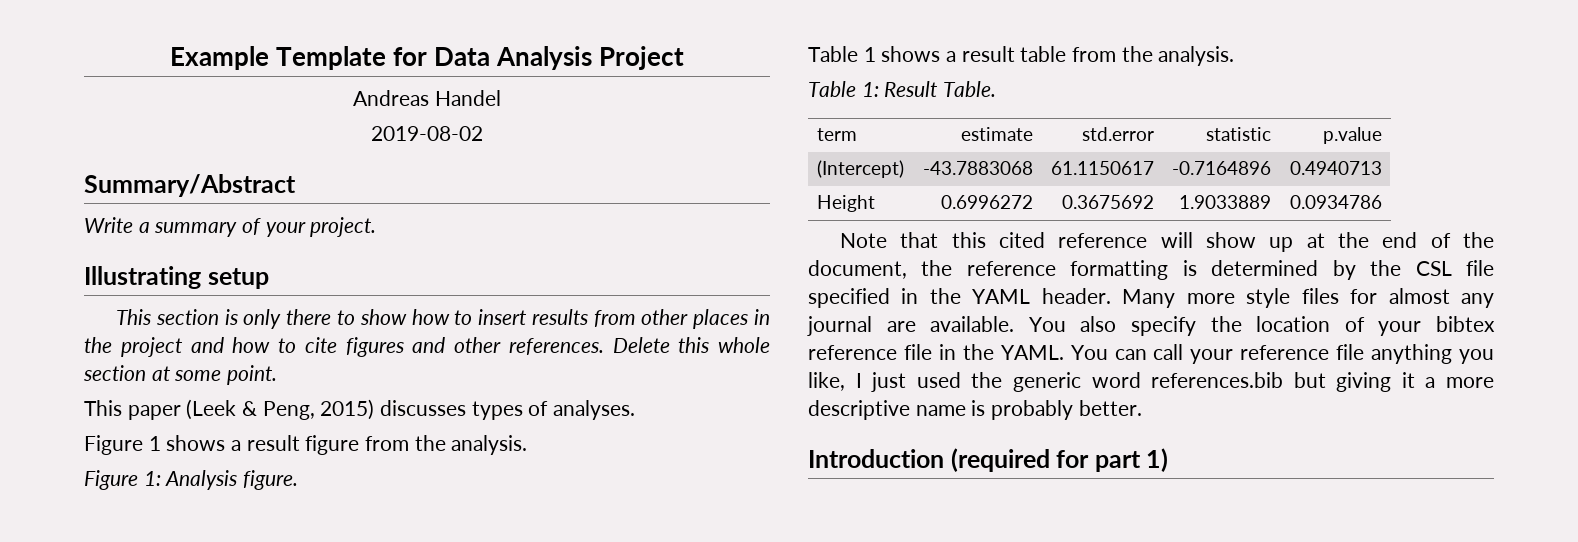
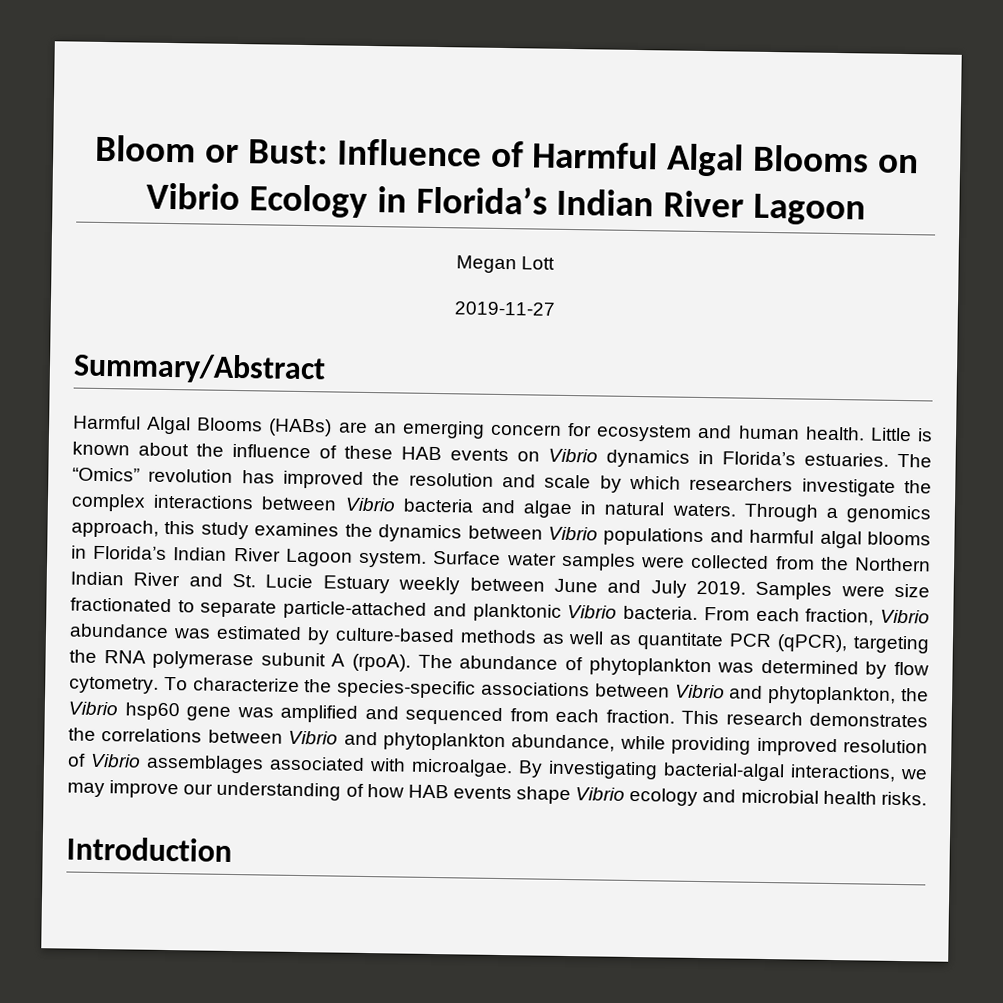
- Example Template for Data Analysis Project
- Andreas Handel
- 2019-08-02
+ Bloom or Bust: Influence of Harmful Algal Blooms on Vibrio Ecology in Florida’s Indian River Lagoon
+ Megan Lott
+ 2019-11-27
  Summary/Abstract
- Write a summary of your project.
- Illustrating setup
- This section is only there to show how to insert results from other places in the project and how to cite figures and other references. Delete this whole section at some point.
- This paper (Leek & Peng, 2015) discusses types of analyses.
- Figure 1 shows a result figure from the analysis.
- Figure 1: Analysis figure.
- Table 1 shows a result table from the analysis.
- Table 1: Result Table.
- term | estimate | std.error | statistic | p.value
- (Intercept) | -43.7883068 | 61.1150617 | -0.7164896 | 0.4940713
- Height | 0.6996272 | 0.3675692 | 1.9033889 | 0.0934786
- Note that this cited reference will show up at the end of the document, the reference formatting is determined by the CSL file specified in the YAML header. Many more style files for almost any journal are available. You also specify the location of your bibtex reference file in the YAML. You can call your reference file anything you like, I just used the generic word references.bib but giving it a more descriptive name is probably better.
- Introduction (required for part 1)
+ Harmful Algal Blooms (HABs) are an emerging concern for ecosystem and human health. Little is known about the influence of these HAB events on Vibrio dynamics in Florida’s estuaries. The “Omics” revolution has improved the resolution and scale by which researchers investigate the complex interactions between Vibrio bacteria and algae in natural waters. Through a genomics approach, this study examines the dynamics between Vibrio populations and harmful algal blooms in Florida’s Indian River Lagoon system. Surface water samples were collected from the Northern Indian River and St. Lucie Estuary weekly between June and July 2019. Samples were size fractionated to separate particle-attached and planktonic Vibrio bacteria. From each fraction, Vibrio abundance was estimated by culture-based methods as well as quantitate PCR (qPCR), targeting the RNA polymerase subunit A (rpoA). The abundance of phytoplankton was determined by flow cytometry. To characterize the species-specific associations between Vibrio and phytoplankton, the Vibrio hsp60 gene was amplified and sequenced from each fraction. This research demonstrates the correlations between Vibrio and phytoplankton abundance, while providing improved resolution of Vibrio assemblages associated with microalgae. By investigating bacterial-algal interactions, we may improve our understanding of how HAB events shape Vibrio ecology and microbial health risks.
+ Introduction

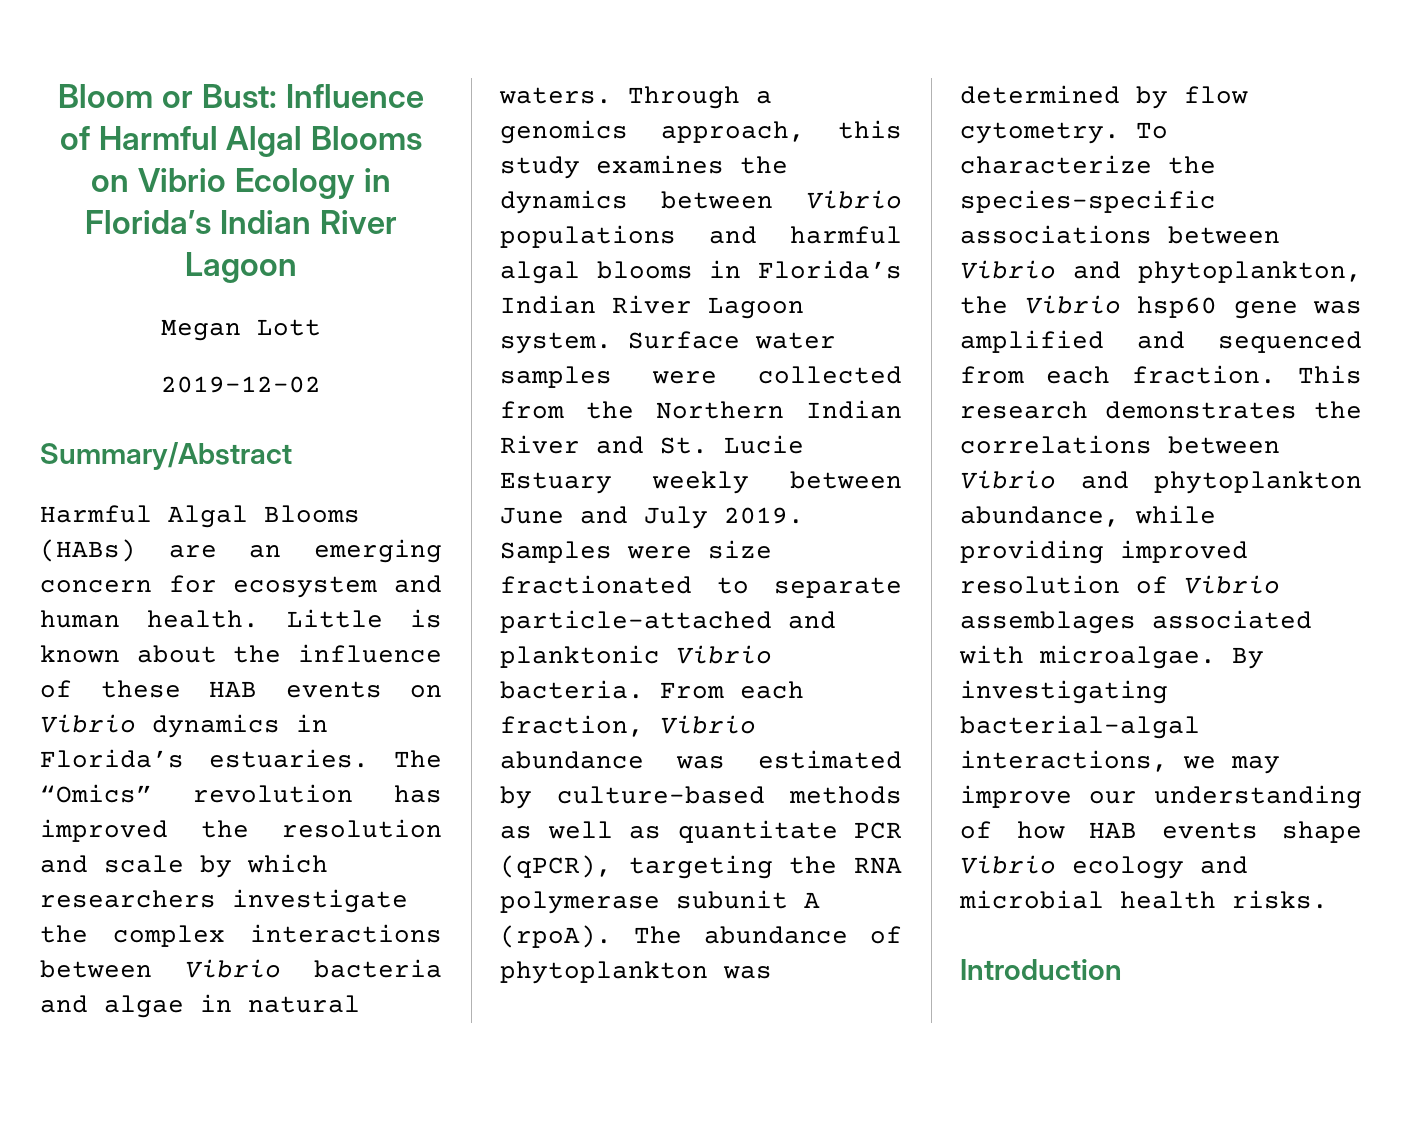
- 2019-11-27
+ 2019-12-02

